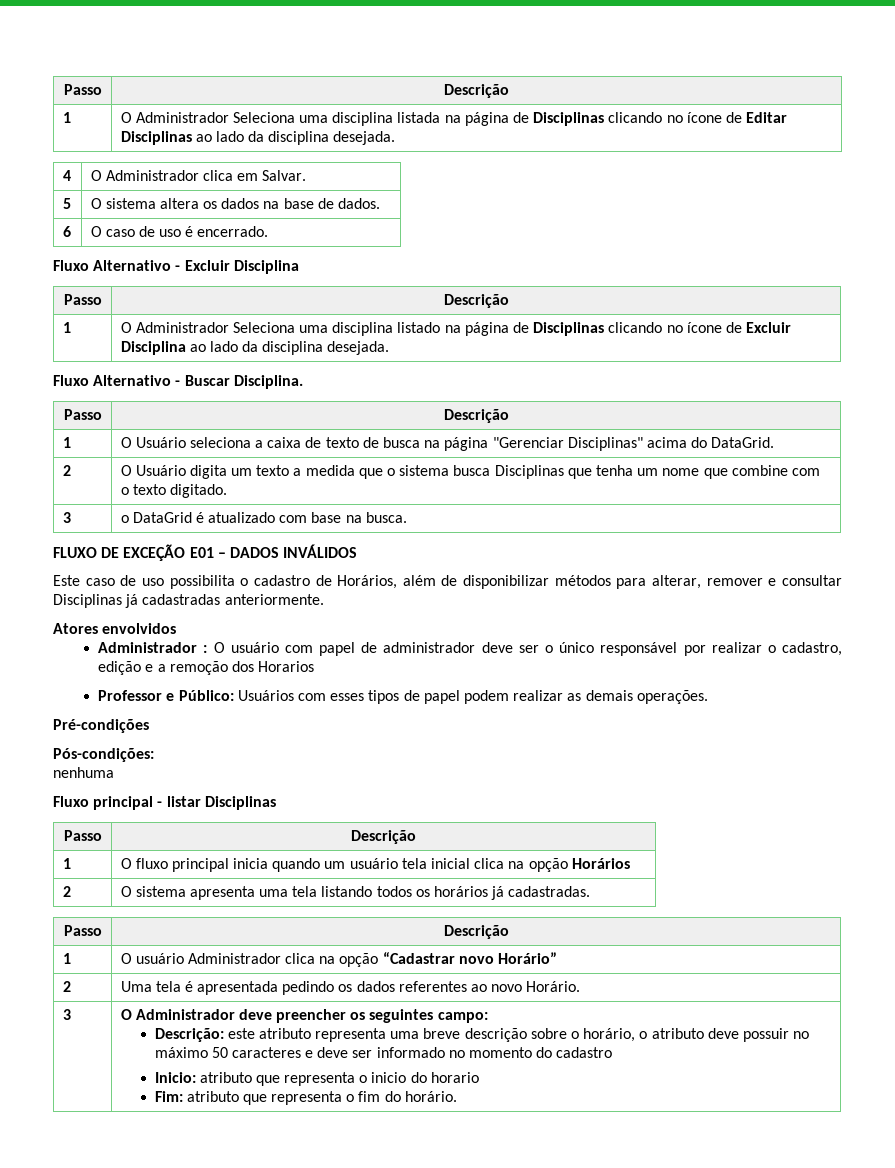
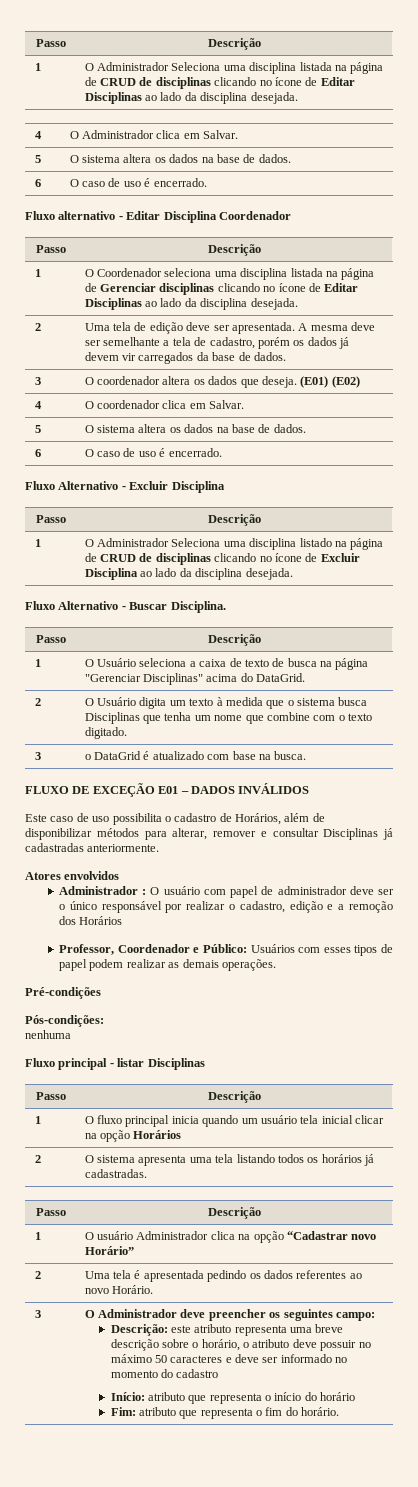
- 1 | O Administrador Seleciona uma disciplina listada na página de Disciplinas clicando no ícone de Editar Disciplinas ao lado da disciplina desejada.
+ 1 | O Administrador Seleciona uma disciplina listada na página de CRUD de disciplinas clicando no ícone de Editar Disciplinas ao lado da disciplina desejada.
+ Fluxo alternativo - Editar Disciplina Coordenador
+ Passo | Descrição
+ 1 | O Coordenador seleciona uma disciplina listada na página de Gerenciar disciplinas clicando no ícone de Editar Disciplinas ao lado da disciplina desejada.
+ 2 | Uma tela de edição deve ser apresentada. A mesma deve ser semelhante a tela de cadastro, porém os dados já devem vir carregados da base de dados.
+ 3 | O coordenador altera os dados que deseja. (E01) (E02)
+ 4 | O coordenador clica em Salvar.
+ 5 | O sistema altera os dados na base de dados.
+ 6 | O caso de uso é encerrado.
- 1 | O Administrador Seleciona uma disciplina listado na página de Disciplinas clicando no ícone de Excluir Disciplina ao lado da disciplina desejada.
+ 1 | O Administrador Seleciona uma disciplina listado na página de CRUD de disciplinas clicando no ícone de Excluir Disciplina ao lado da disciplina desejada.
- 2 | O Usuário digita um texto a medida que o sistema busca Disciplinas que tenha um nome que combine com o texto digitado.
+ 2 | O Usuário digita um texto à medida que o sistema busca Disciplinas que tenha um nome que combine com o texto digitado.
- Administrador : O usuário com papel de administrador deve ser o único responsável por realizar o cadastro, edição e a remoção dos Horarios
- Professor e Público: Usuários com esses tipos de papel podem realizar as demais operações.
+ Administrador : O usuário com papel de administrador deve ser o único responsável por realizar o cadastro, edição e a remoção dos Horários
+ Professor, Coordenador e Público: Usuários com esses tipos de papel podem realizar as demais operações.
- 1 | O fluxo principal inicia quando um usuário tela inicial clica na opção Horários
+ 1 | O fluxo principal inicia quando um usuário tela inicial clicar na opção Horários
- Inicio: atributo que representa o inicio do horario
+ Início: atributo que representa o início do horário

